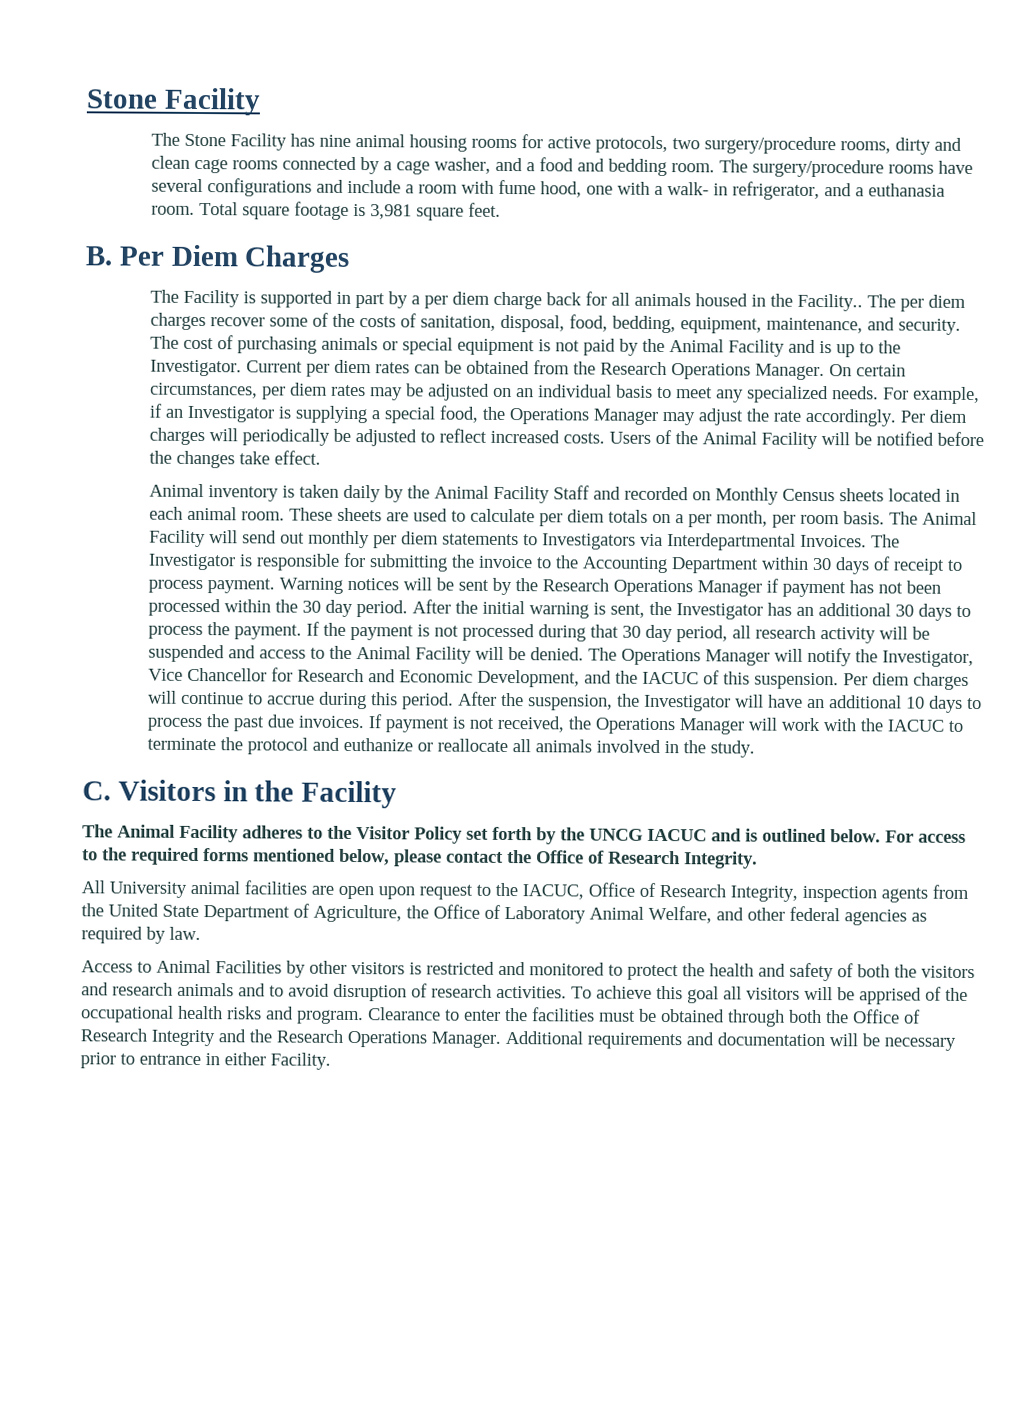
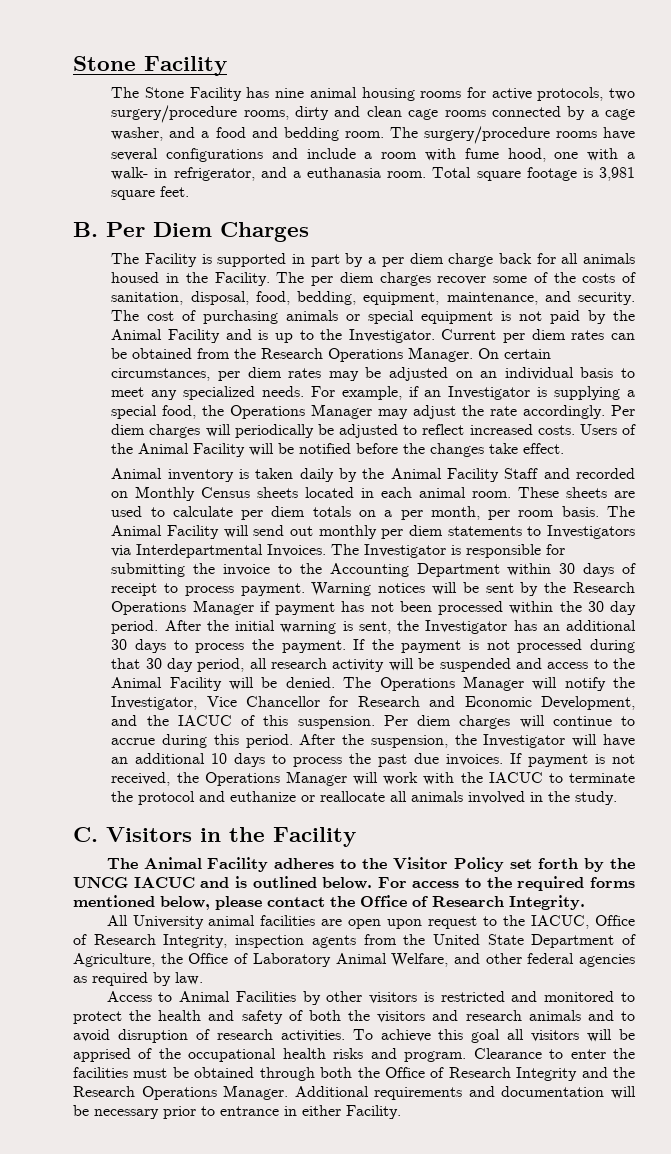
- The Facility is supported in part by a per diem charge back for all animals housed in the Facility..
+ The Facility is supported in part by a per diem charge back for all animals housed in the Facility.

